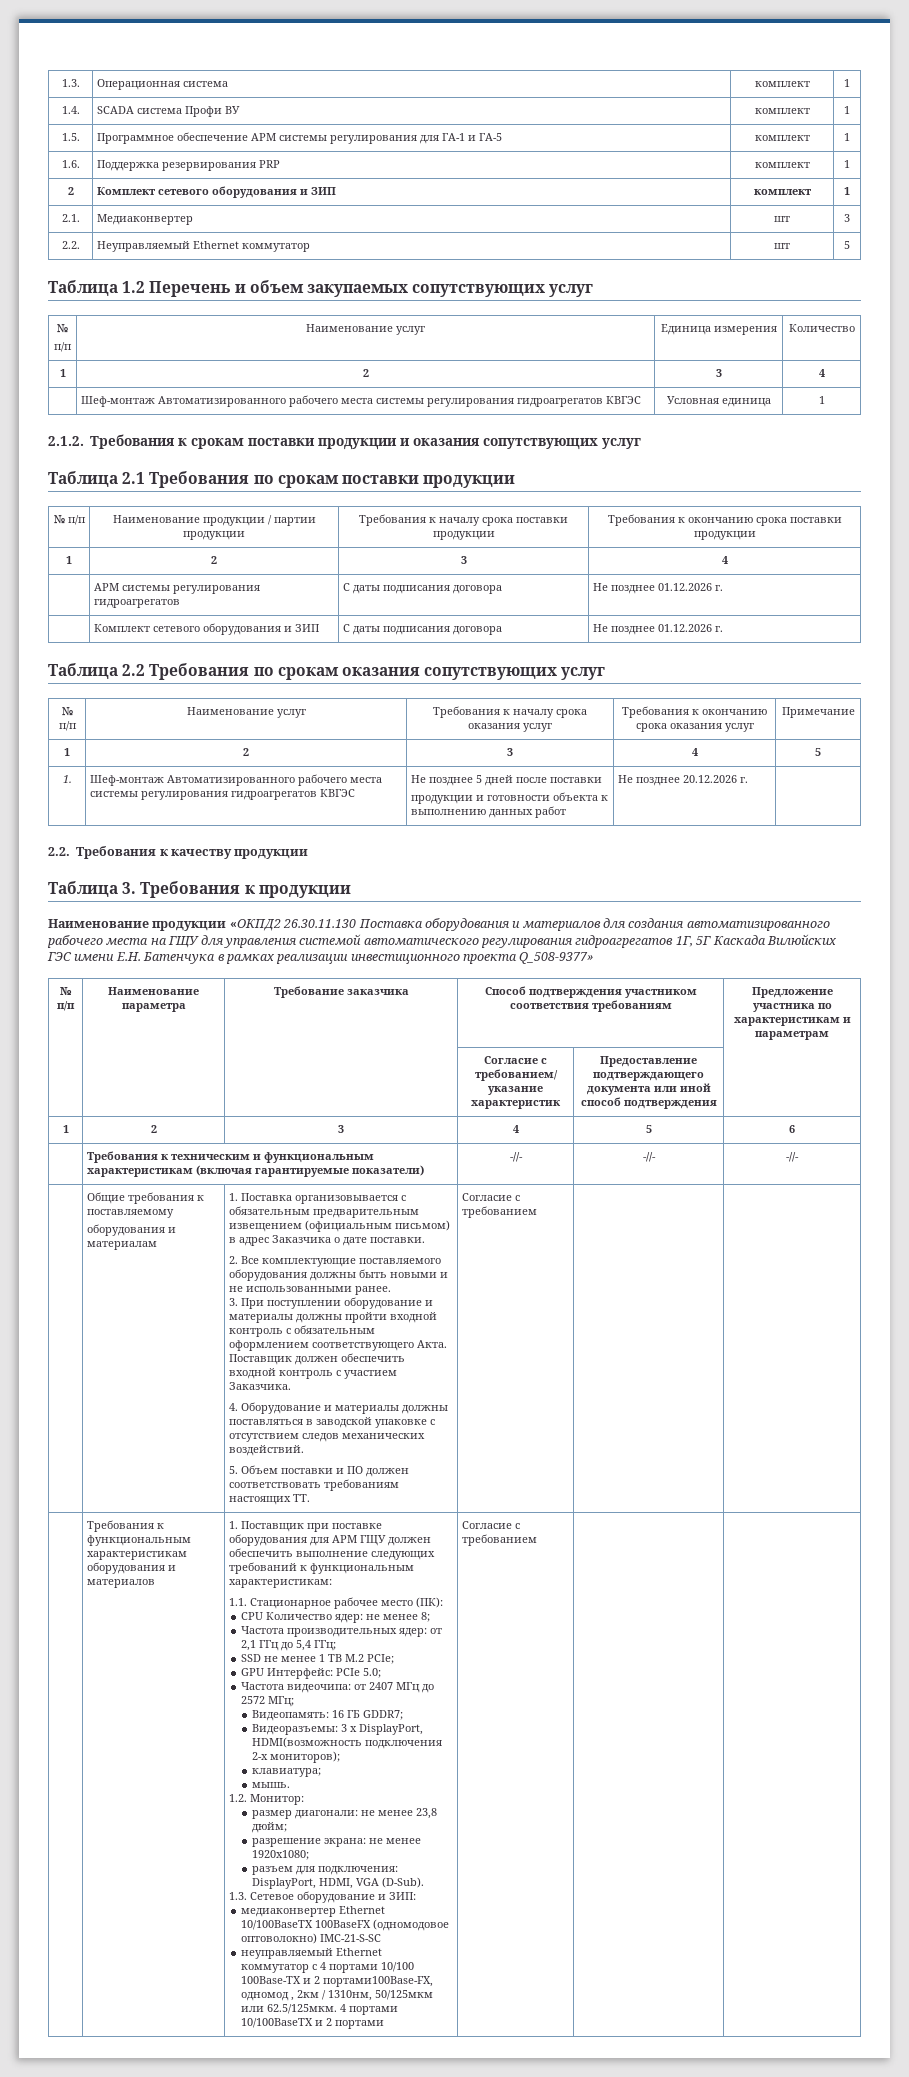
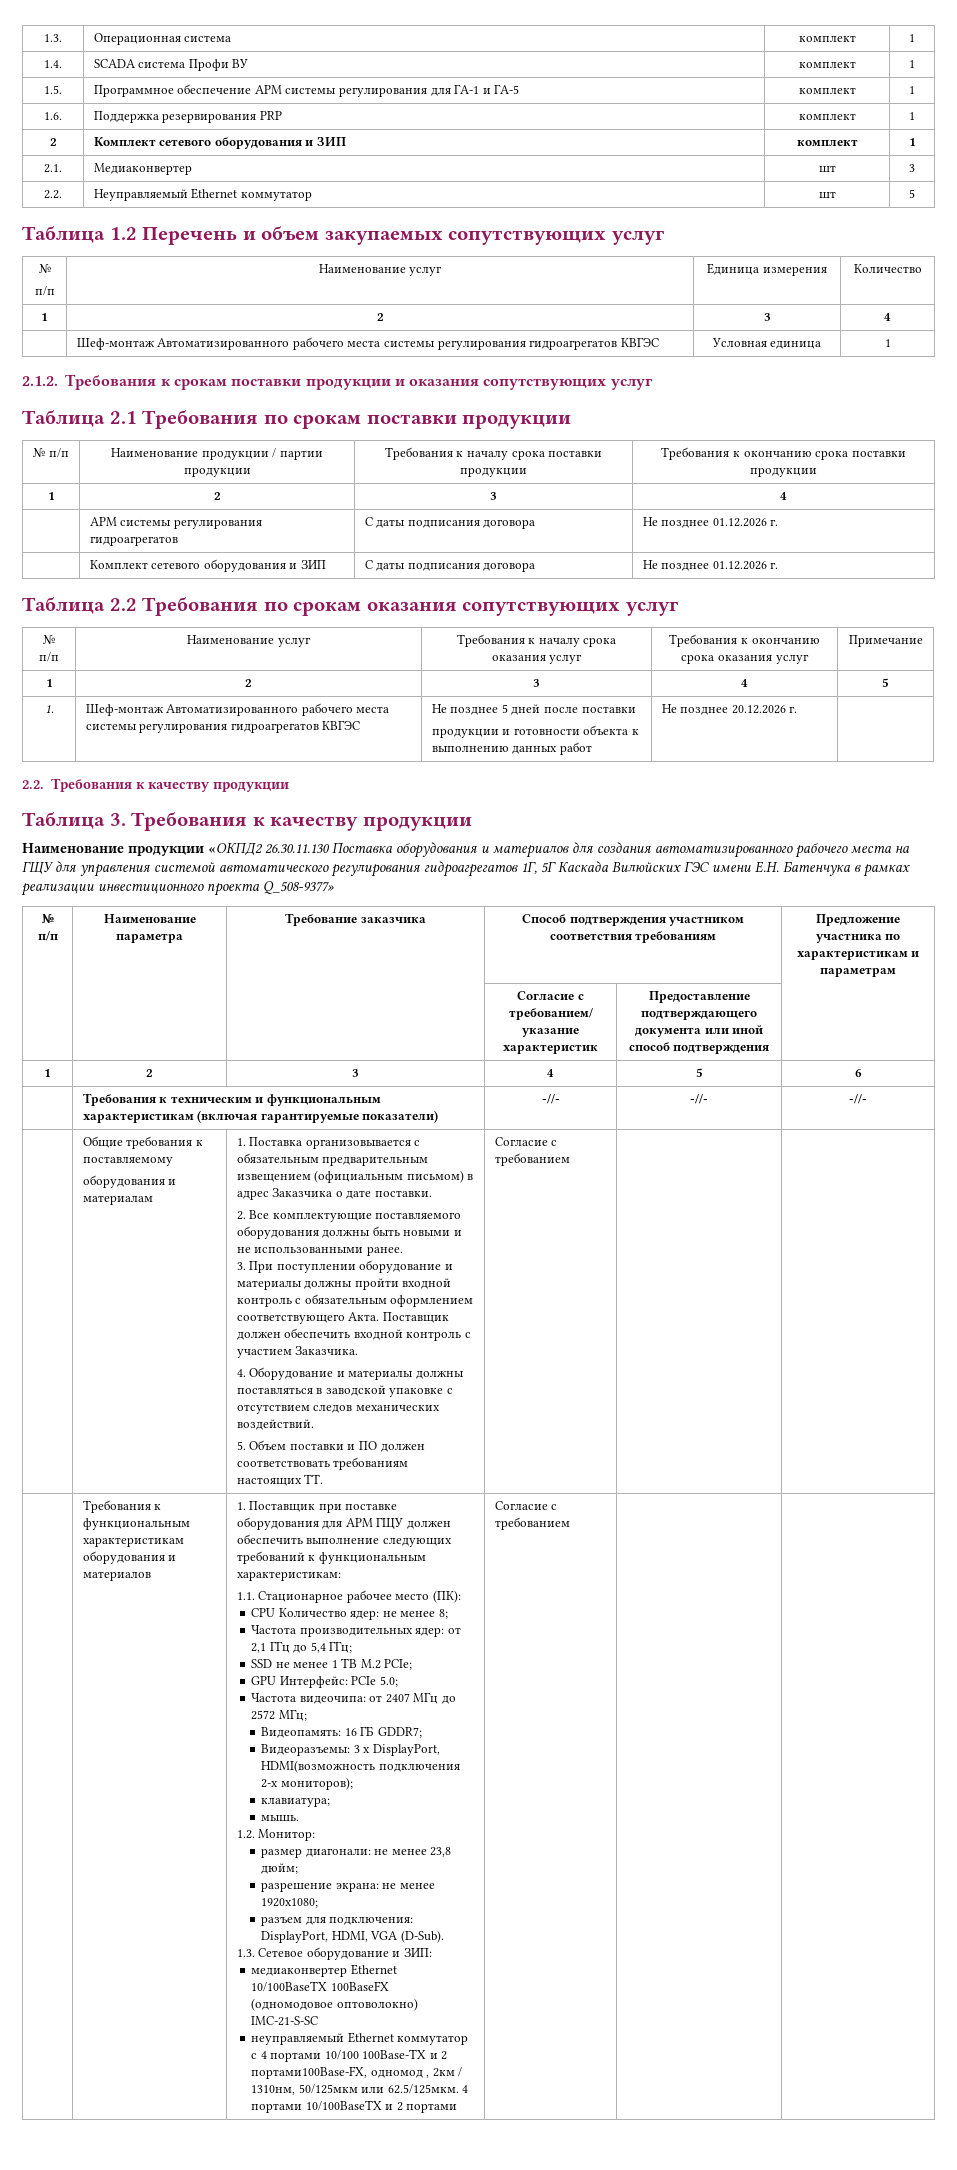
- Таблица 3. Требования к продукции
+ Таблица 3. Требования к качеству продукции

